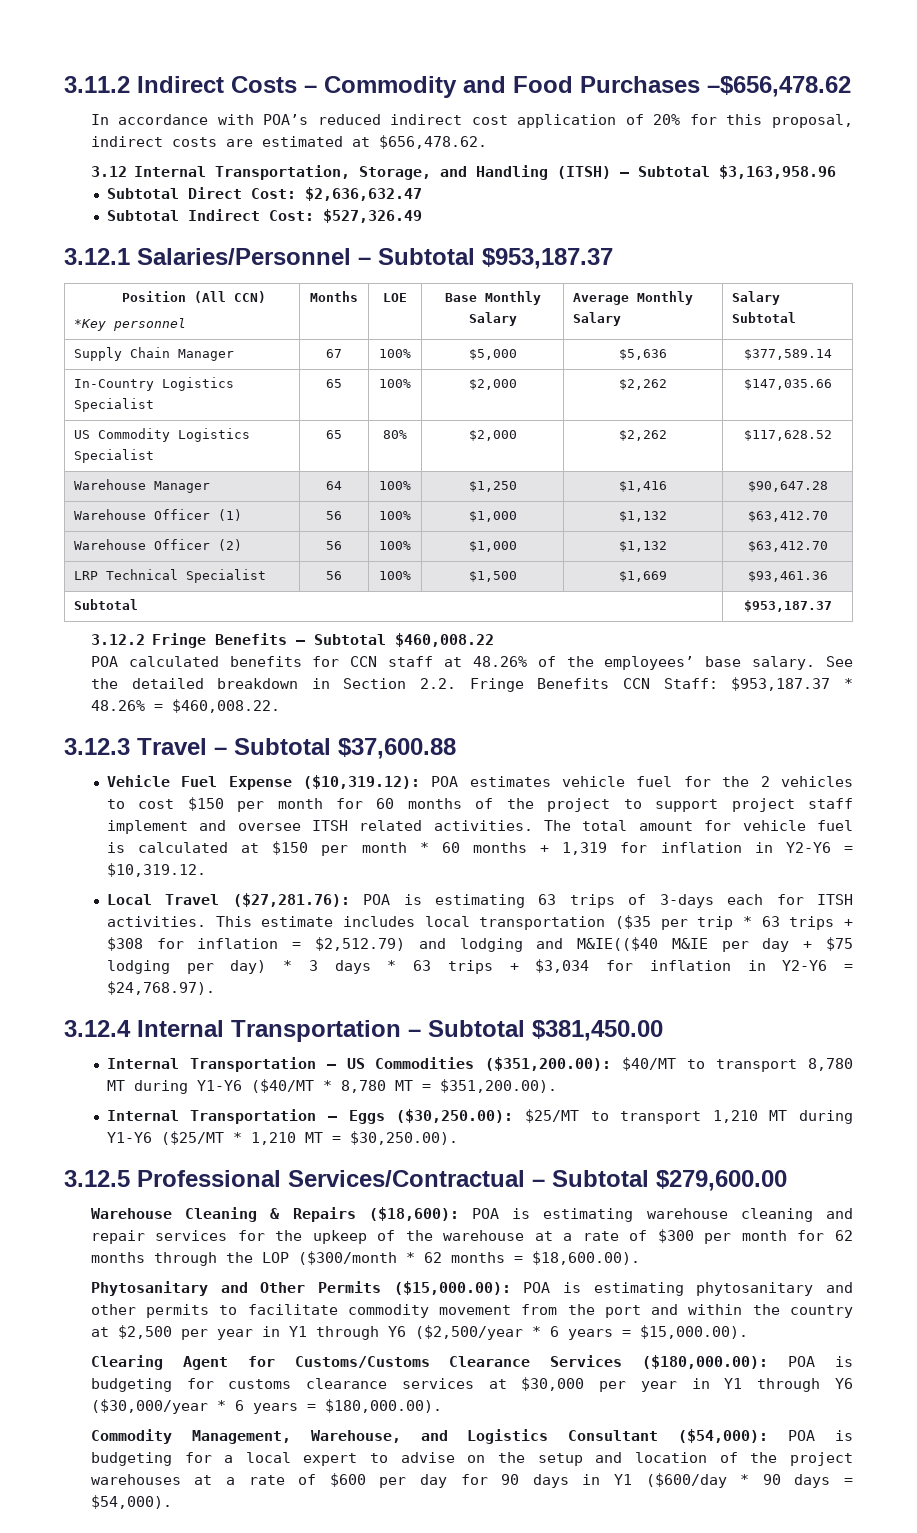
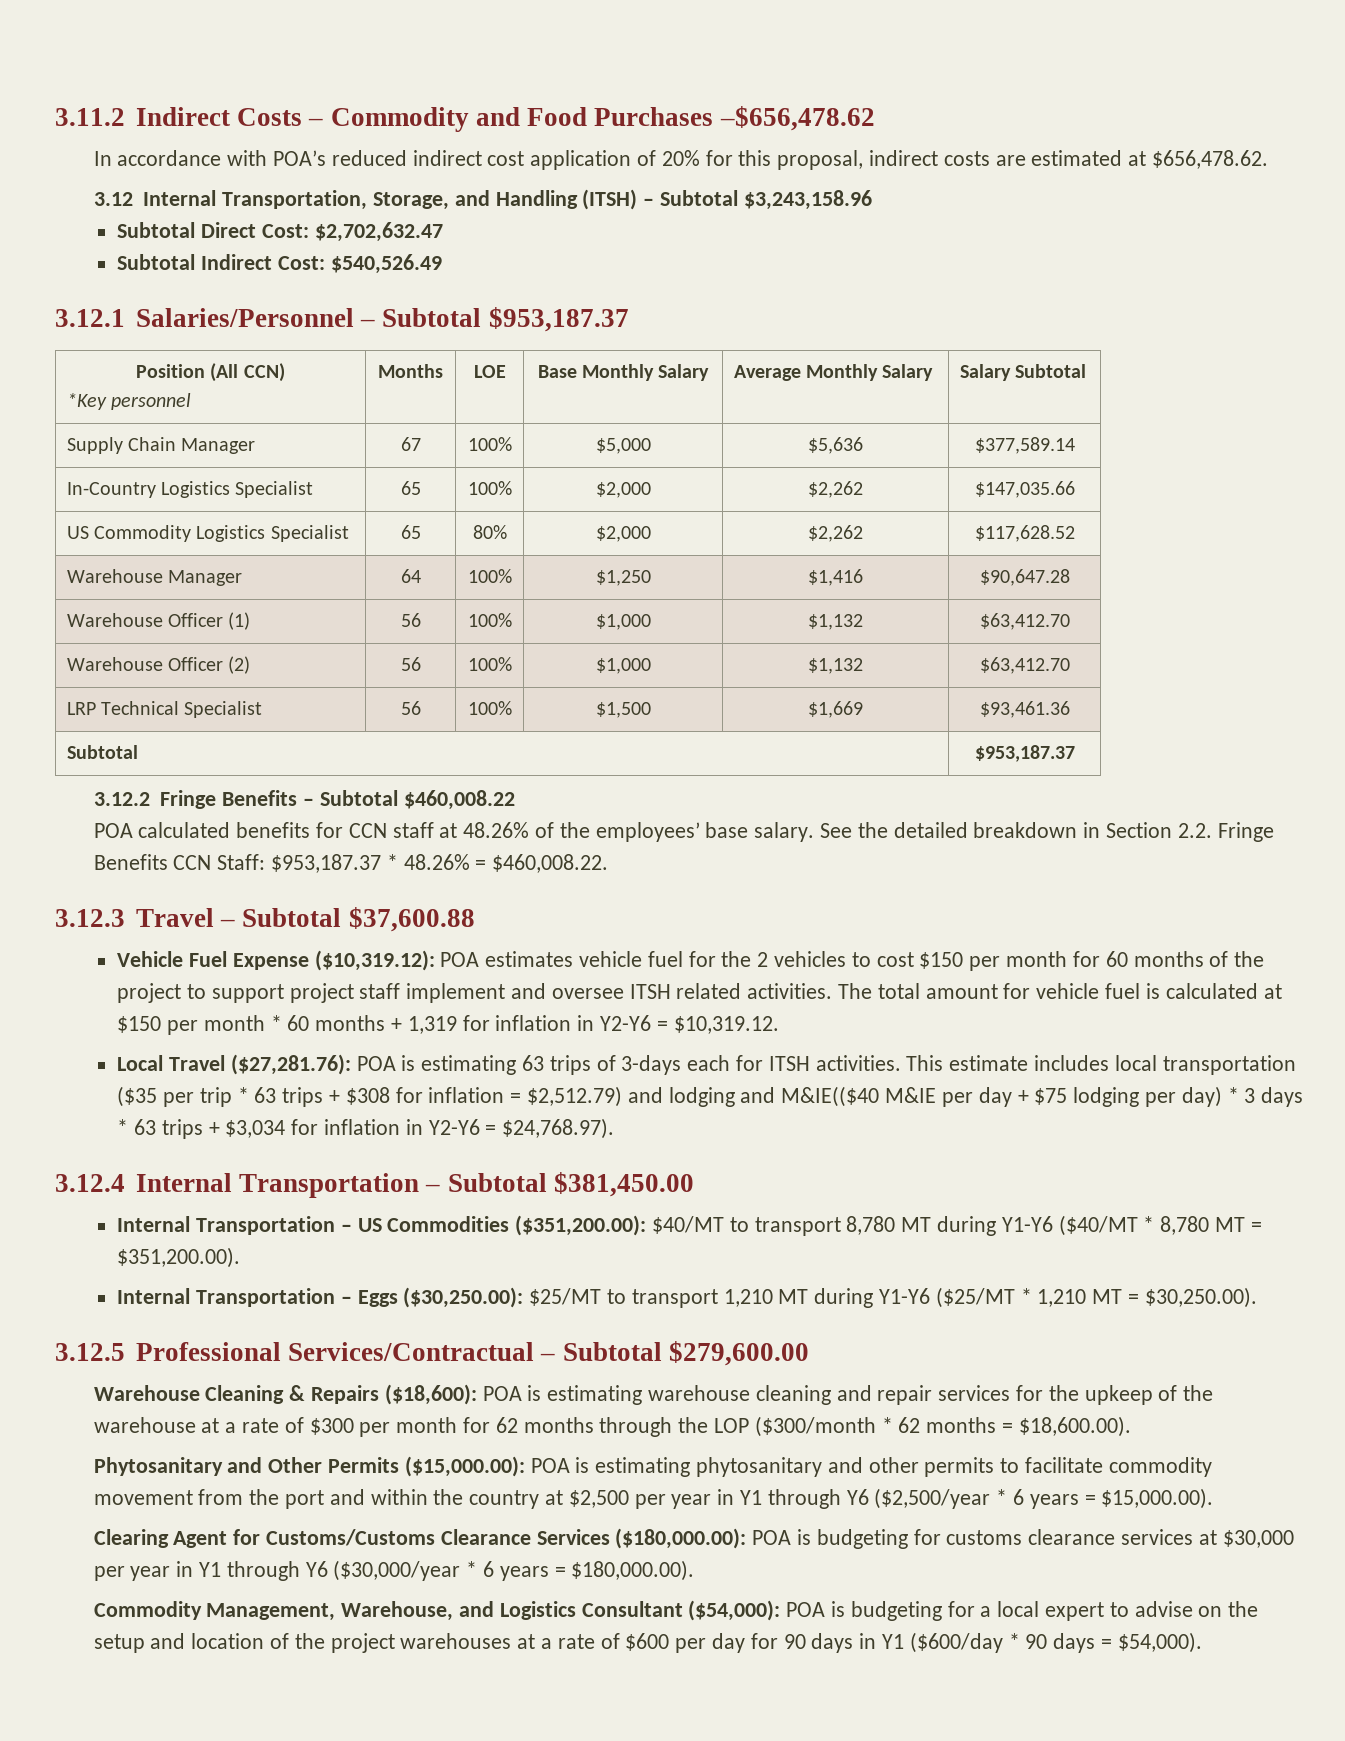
- 3.12 Internal Transportation, Storage, and Handling (ITSH) – Subtotal $3,163,958.96
+ 3.12 Internal Transportation, Storage, and Handling (ITSH) – Subtotal $3,243,158.96
- Subtotal Direct Cost: $2,636,632.47
+ Subtotal Direct Cost: $2,702,632.47
- Subtotal Indirect Cost: $527,326.49
+ Subtotal Indirect Cost: $540,526.49

